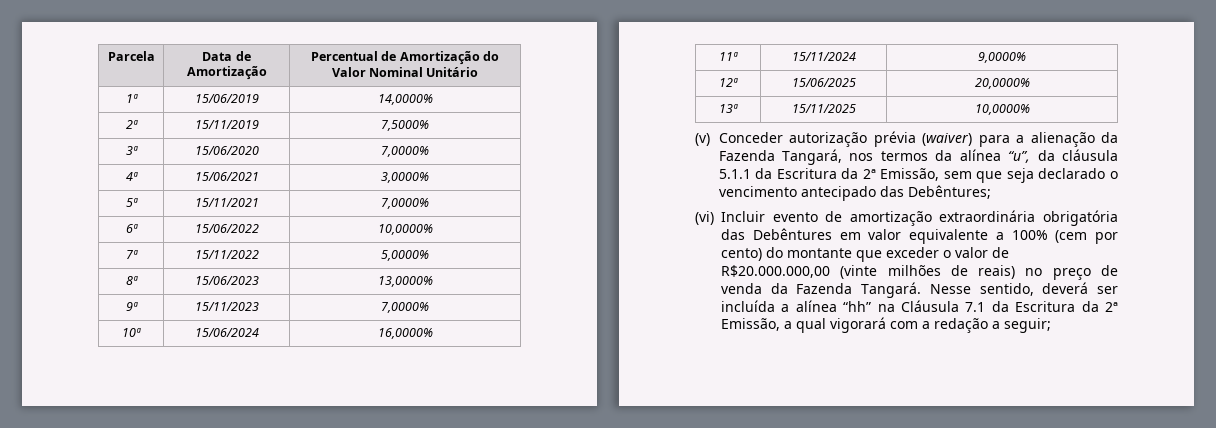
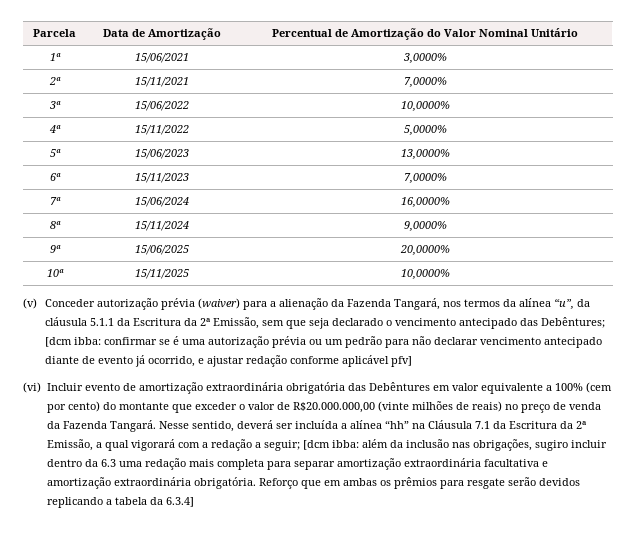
- 1ª | 15/06/2019 | 14,0000%
- 2ª | 15/11/2019 | 7,5000%
- 3ª | 15/06/2020 | 7,0000%
- 4ª | 15/06/2021 | 3,0000%
+ 1ª | 15/06/2021 | 3,0000%
- 5ª | 15/11/2021 | 7,0000%
+ 2ª | 15/11/2021 | 7,0000%
- 6ª | 15/06/2022 | 10,0000%
+ 3ª | 15/06/2022 | 10,0000%
- 7ª | 15/11/2022 | 5,0000%
+ 4ª | 15/11/2022 | 5,0000%
- 8ª | 15/06/2023 | 13,0000%
+ 5ª | 15/06/2023 | 13,0000%
- 9ª | 15/11/2023 | 7,0000%
+ 6ª | 15/11/2023 | 7,0000%
- 10ª | 15/06/2024 | 16,0000%
+ 7ª | 15/06/2024 | 16,0000%
- 11ª | 15/11/2024 | 9,0000%
+ 8ª | 15/11/2024 | 9,0000%
- 12ª | 15/06/2025 | 20,0000%
+ 9ª | 15/06/2025 | 20,0000%
- 13ª | 15/11/2025 | 10,0000%
+ 10ª | 15/11/2025 | 10,0000%
- (v) Conceder autorização prévia (waiver) para a alienação da Fazenda Tangará, nos termos da alínea “u”, da cláusula 5.1.1 da Escritura da 2ª Emissão, sem que seja declarado o vencimento antecipado das Debêntures;
+ (v) Conceder autorização prévia (waiver) para a alienação da Fazenda Tangará, nos termos da alínea “u”, da cláusula 5.1.1 da Escritura da 2ª Emissão, sem que seja declarado o vencimento antecipado das Debêntures; [dcm ibba: confirmar se é uma autorização prévia ou um pedrão para não declarar vencimento antecipado diante de evento já ocorrido, e ajustar redação conforme aplicável pfv]
- Nesse sentido, deverá ser incluída a alínea “hh” na Cláusula 7.1 da Escritura da 2ª Emissão, a qual vigorará com a redação a seguir;
+ Nesse sentido, deverá ser incluída a alínea “hh” na Cláusula 7.1 da Escritura da 2ª Emissão, a qual vigorará com a redação a seguir; [dcm ibba: além da inclusão nas obrigações, sugiro incluir dentro da 6.3 uma redação mais completa para separar amortização extraordinária facultativa e amortização extraordinária obrigatória. Reforço que em ambas os prêmios para resgate serão devidos replicando a tabela da 6.3.4]

